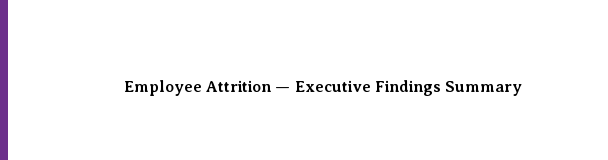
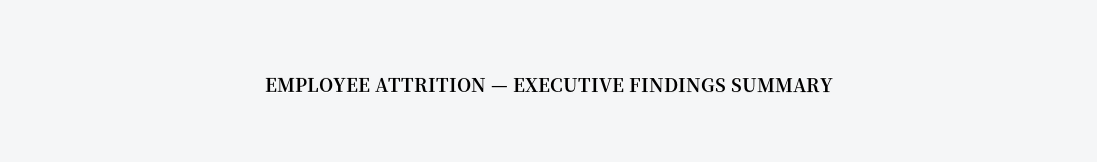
- Employee Attrition — Executive Findings Summary
+ EMPLOYEE ATTRITION — EXECUTIVE FINDINGS SUMMARY

